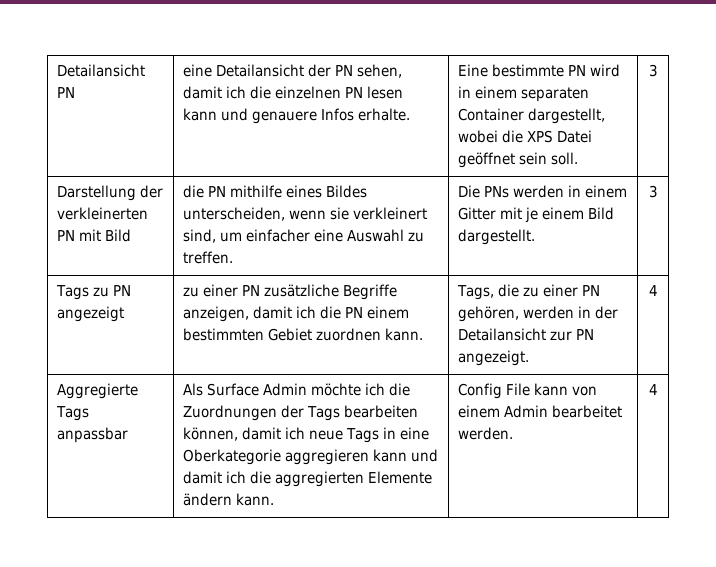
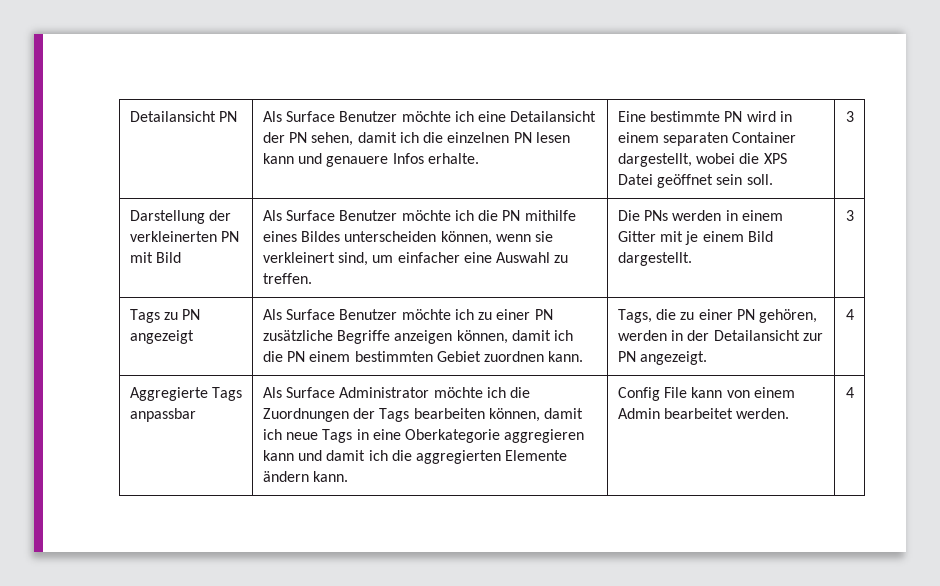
- Detailansicht PN | eine Detailansicht der PN sehen, damit ich die einzelnen PN lesen kann und genauere Infos erhalte. | Eine bestimmte PN wird in einem separaten Container dargestellt, wobei die XPS Datei geöffnet sein soll. | 3
+ Detailansicht PN | Als Surface Benutzer möchte ich eine Detailansicht der PN sehen, damit ich die einzelnen PN lesen kann und genauere Infos erhalte. | Eine bestimmte PN wird in einem separaten Container dargestellt, wobei die XPS Datei geöffnet sein soll. | 3
- Darstellung der verkleinerten PN mit Bild | die PN mithilfe eines Bildes unterscheiden, wenn sie verkleinert sind, um einfacher eine Auswahl zu treffen. | Die PNs werden in einem Gitter mit je einem Bild dargestellt. | 3
+ Darstellung der verkleinerten PN mit Bild | Als Surface Benutzer möchte ich die PN mithilfe eines Bildes unterscheiden können, wenn sie verkleinert sind, um einfacher eine Auswahl zu treffen. | Die PNs werden in einem Gitter mit je einem Bild dargestellt. | 3
- Tags zu PN angezeigt | zu einer PN zusätzliche Begriffe anzeigen, damit ich die PN einem bestimmten Gebiet zuordnen kann. | Tags, die zu einer PN gehören, werden in der Detailansicht zur PN angezeigt. | 4
+ Tags zu PN angezeigt | Als Surface Benutzer möchte ich zu einer PN zusätzliche Begriffe anzeigen können, damit ich die PN einem bestimmten Gebiet zuordnen kann. | Tags, die zu einer PN gehören, werden in der Detailansicht zur PN angezeigt. | 4
- Aggregierte Tags anpassbar | Als Surface Admin möchte ich die Zuordnungen der Tags bearbeiten können, damit ich neue Tags in eine Oberkategorie aggregieren kann und damit ich die aggregierten Elemente ändern kann. | Config File kann von einem Admin bearbeitet werden. | 4
+ Aggregierte Tags anpassbar | Als Surface Administrator möchte ich die Zuordnungen der Tags bearbeiten können, damit ich neue Tags in eine Oberkategorie aggregieren kann und damit ich die aggregierten Elemente ändern kann. | Config File kann von einem Admin bearbeitet werden. | 4

